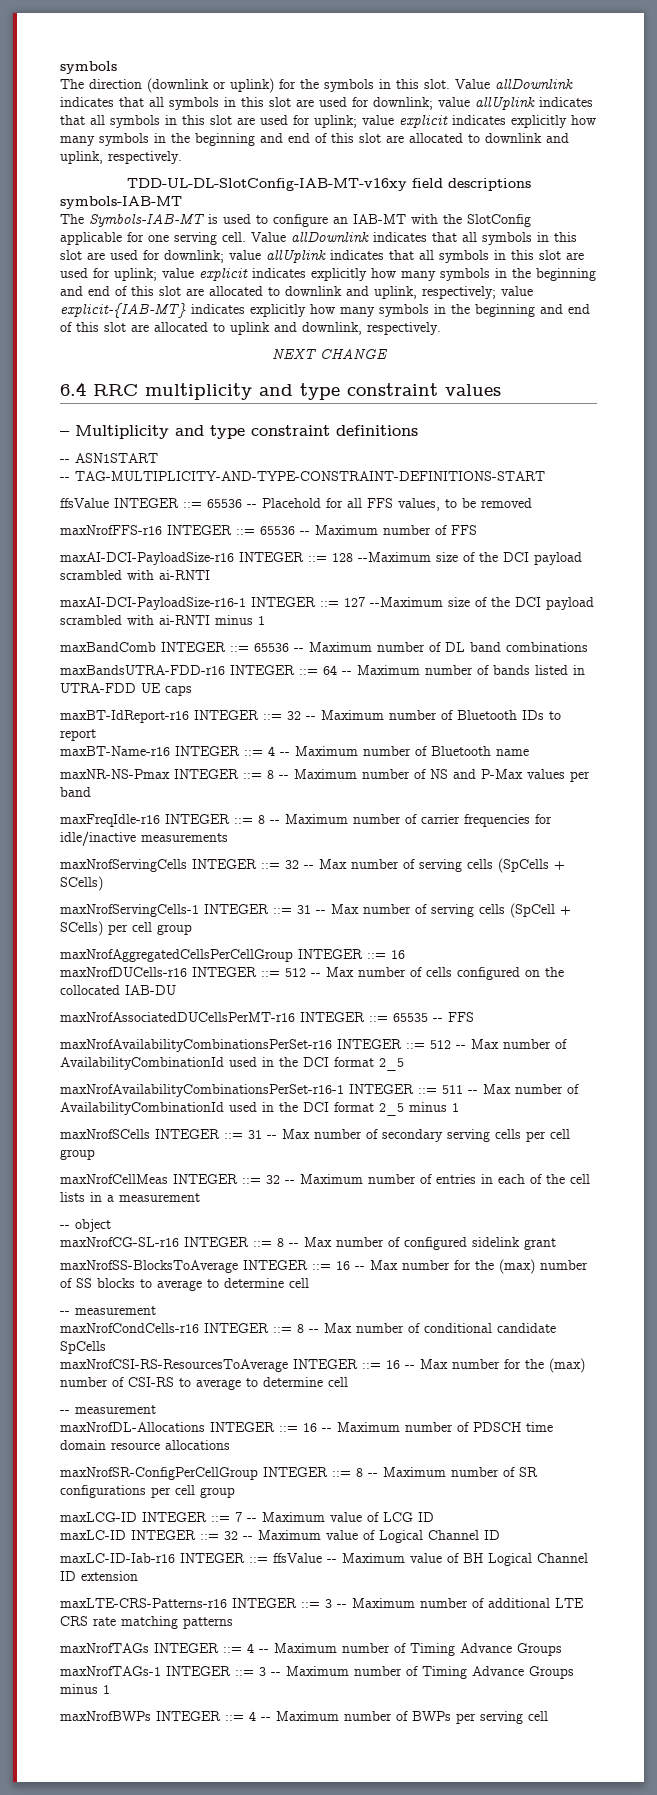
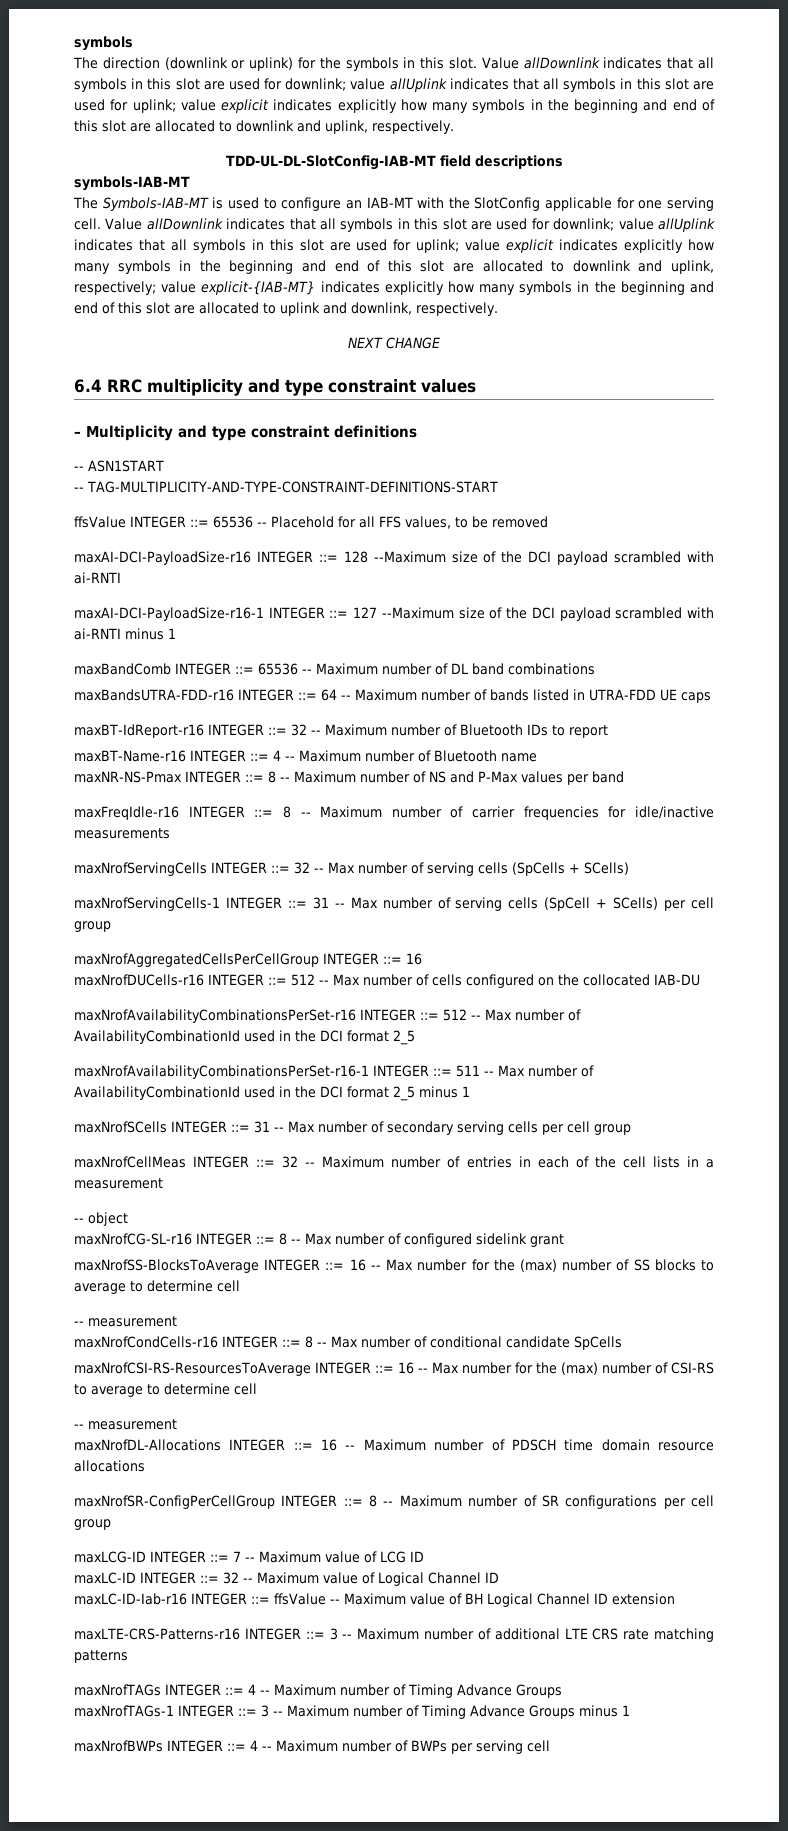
- TDD-UL-DL-SlotConfig-IAB-MT-v16xy field descriptions
+ TDD-UL-DL-SlotConfig-IAB-MT field descriptions
- maxNrofFFS-r16 INTEGER ::= 65536 -- Maximum number of FFS
- maxNrofAssociatedDUCellsPerMT-r16 INTEGER ::= 65535 -- FFS

